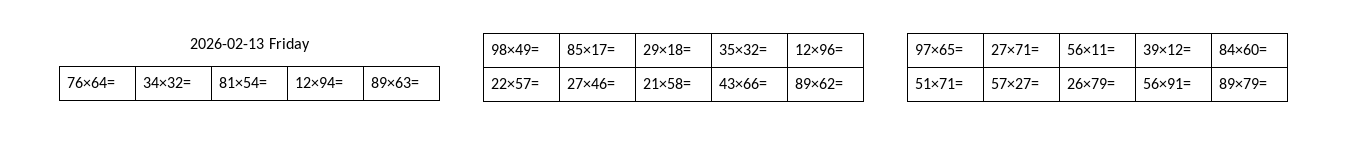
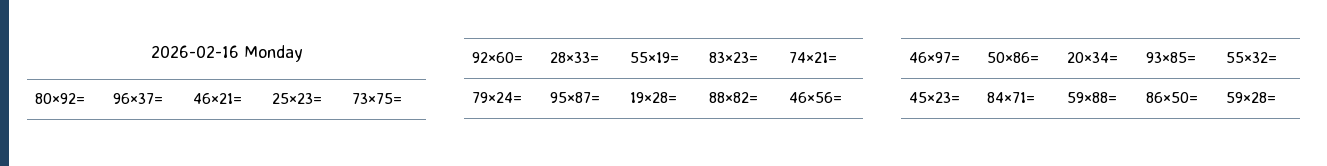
- 2026-02-13 Friday
- 76×64= | 34×32= | 81×54= | 12×94= | 89×63=
- 98×49= | 85×17= | 29×18= | 35×32= | 12×96=
- 22×57= | 27×46= | 21×58= | 43×66= | 89×62=
- 97×65= | 27×71= | 56×11= | 39×12= | 84×60=
- 51×71= | 57×27= | 26×79= | 56×91= | 89×79=
+ 2026-02-16 Monday
+ 80×92= | 96×37= | 46×21= | 25×23= | 73×75=
+ 92×60= | 28×33= | 55×19= | 83×23= | 74×21=
+ 79×24= | 95×87= | 19×28= | 88×82= | 46×56=
+ 46×97= | 50×86= | 20×34= | 93×85= | 55×32=
+ 45×23= | 84×71= | 59×88= | 86×50= | 59×28=

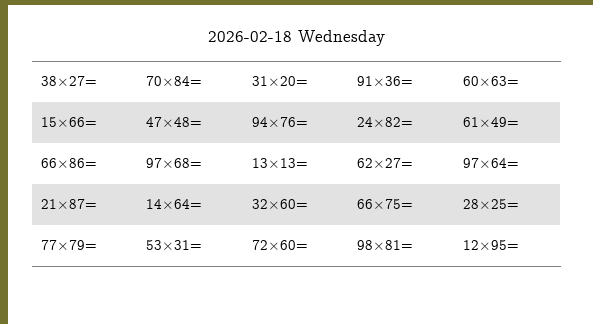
- 2026-02-16 Monday
- 80×92= | 96×37= | 46×21= | 25×23= | 73×75=
- 92×60= | 28×33= | 55×19= | 83×23= | 74×21=
- 79×24= | 95×87= | 19×28= | 88×82= | 46×56=
- 46×97= | 50×86= | 20×34= | 93×85= | 55×32=
- 45×23= | 84×71= | 59×88= | 86×50= | 59×28=
+ 2026-02-18 Wednesday
+ 38×27= | 70×84= | 31×20= | 91×36= | 60×63=
+ 15×66= | 47×48= | 94×76= | 24×82= | 61×49=
+ 66×86= | 97×68= | 13×13= | 62×27= | 97×64=
+ 21×87= | 14×64= | 32×60= | 66×75= | 28×25=
+ 77×79= | 53×31= | 72×60= | 98×81= | 12×95=

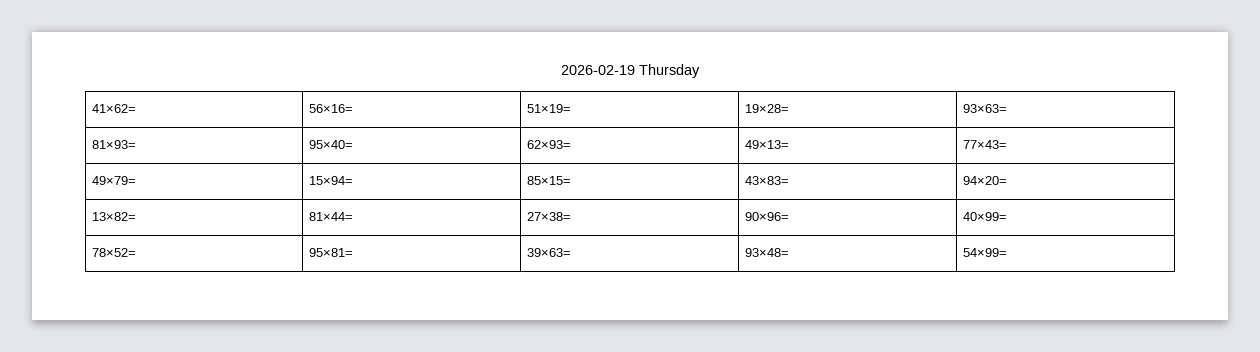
- 2026-02-18 Wednesday
- 38×27= | 70×84= | 31×20= | 91×36= | 60×63=
- 15×66= | 47×48= | 94×76= | 24×82= | 61×49=
- 66×86= | 97×68= | 13×13= | 62×27= | 97×64=
- 21×87= | 14×64= | 32×60= | 66×75= | 28×25=
- 77×79= | 53×31= | 72×60= | 98×81= | 12×95=
+ 2026-02-19 Thursday
+ 41×62= | 56×16= | 51×19= | 19×28= | 93×63=
+ 81×93= | 95×40= | 62×93= | 49×13= | 77×43=
+ 49×79= | 15×94= | 85×15= | 43×83= | 94×20=
+ 13×82= | 81×44= | 27×38= | 90×96= | 40×99=
+ 78×52= | 95×81= | 39×63= | 93×48= | 54×99=

